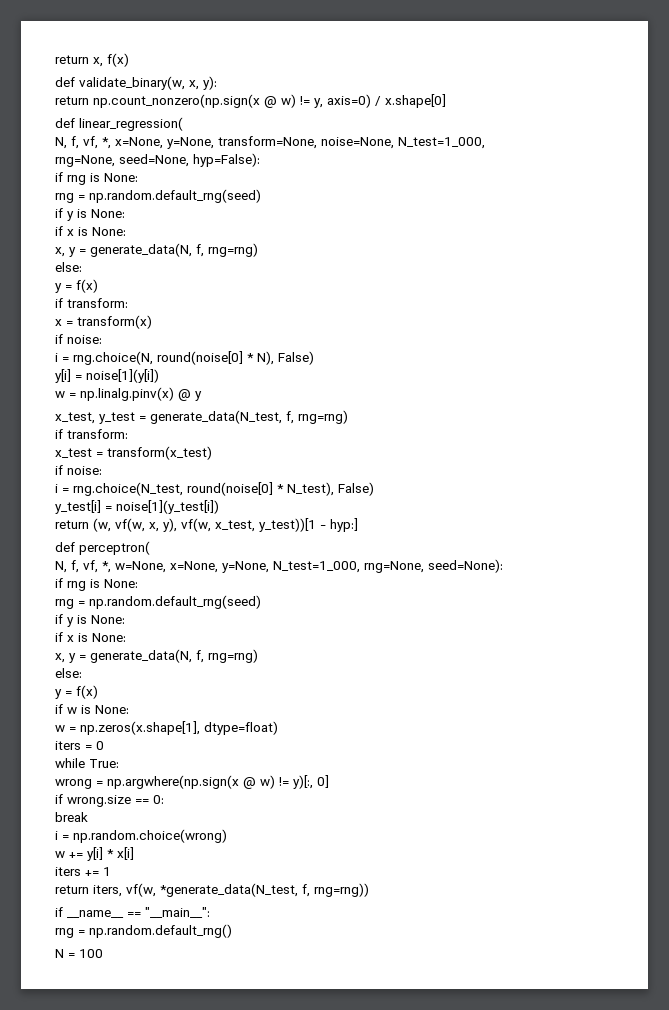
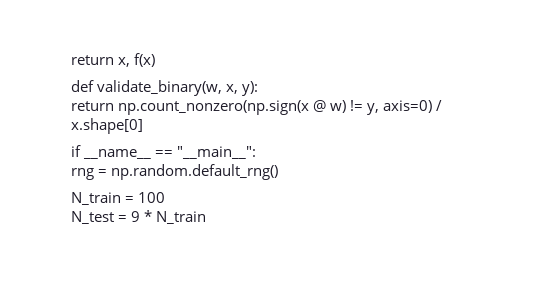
- def linear_regression(
- N, f, vf, *, x=None, y=None, transform=None, noise=None, N_test=1_000,
- rng=None, seed=None, hyp=False):
- if rng is None:
- rng = np.random.default_rng(seed)
- if y is None:
- if x is None:
- x, y = generate_data(N, f, rng=rng)
- else:
- y = f(x)
- if transform:
- x = transform(x)
- if noise:
- i = rng.choice(N, round(noise[0] * N), False)
- y[i] = noise[1](y[i])
- w = np.linalg.pinv(x) @ y
- x_test, y_test = generate_data(N_test, f, rng=rng)
- if transform:
- x_test = transform(x_test)
- if noise:
- i = rng.choice(N_test, round(noise[0] * N_test), False)
- y_test[i] = noise[1](y_test[i])
- return (w, vf(w, x, y), vf(w, x_test, y_test))[1 - hyp:]
- def perceptron(
- N, f, vf, *, w=None, x=None, y=None, N_test=1_000, rng=None, seed=None):
- if rng is None:
- rng = np.random.default_rng(seed)
- if y is None:
- if x is None:
- x, y = generate_data(N, f, rng=rng)
- else:
- y = f(x)
- if w is None:
- w = np.zeros(x.shape[1], dtype=float)
- iters = 0
- while True:
- wrong = np.argwhere(np.sign(x @ w) != y)[:, 0]
- if wrong.size == 0:
- break
- i = np.random.choice(wrong)
- w += y[i] * x[i]
- iters += 1
- return iters, vf(w, *generate_data(N_test, f, rng=rng))
- N = 100
+ N_train = 100
+ N_test = 9 * N_train

